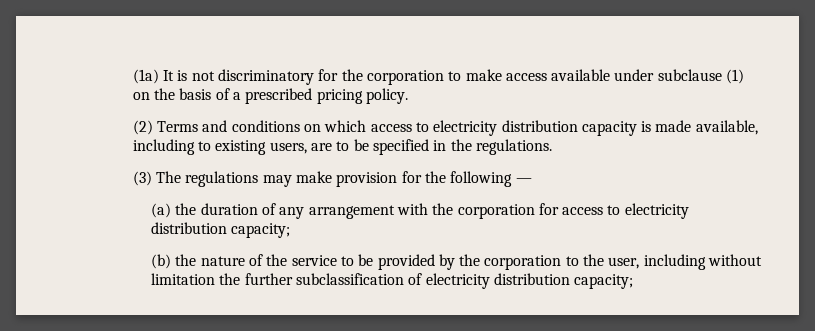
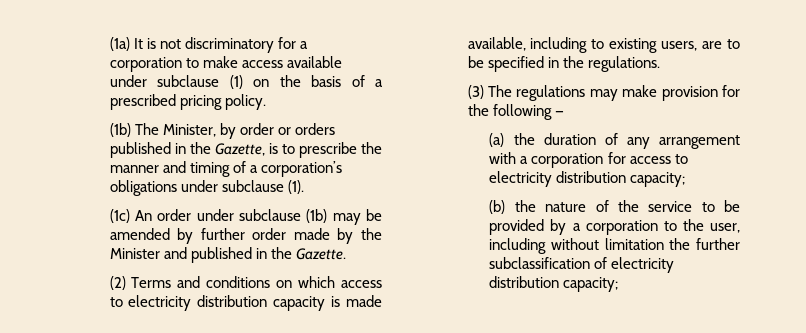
- (1a) It is not discriminatory for the corporation to make access available under subclause (1) on the basis of a prescribed pricing policy.
+ (1a) It is not discriminatory for a corporation to make access available under subclause (1) on the basis of a prescribed pricing policy.
+ (1b) The Minister, by order or orders published in the Gazette, is to prescribe the manner and timing of a corporation’s obligations under subclause (1).
+ (1c) An order under subclause (1b) may be amended by further order made by the Minister and published in the Gazette.
- (a) the duration of any arrangement with the corporation for access to electricity distribution capacity;
+ (a) the duration of any arrangement with a corporation for access to electricity distribution capacity;
- (b) the nature of the service to be provided by the corporation to the user, including without limitation the further subclassification of electricity distribution capacity;
+ (b) the nature of the service to be provided by a corporation to the user, including without limitation the further subclassification of electricity distribution capacity;

